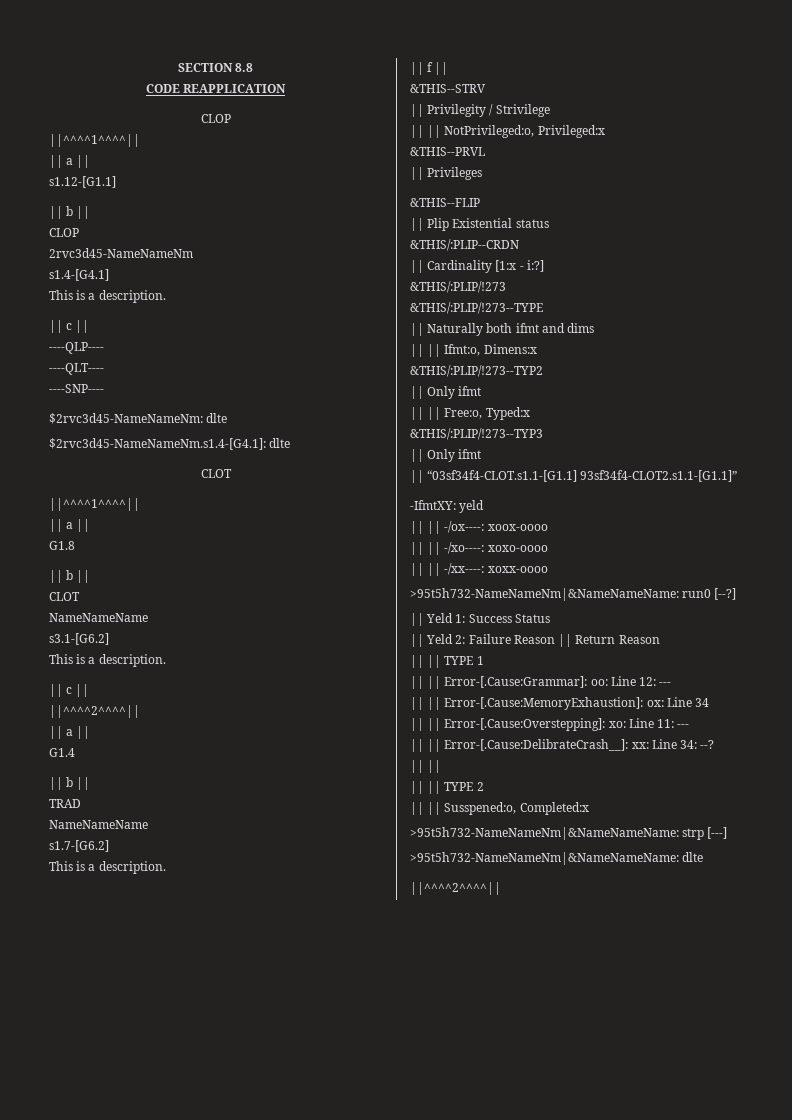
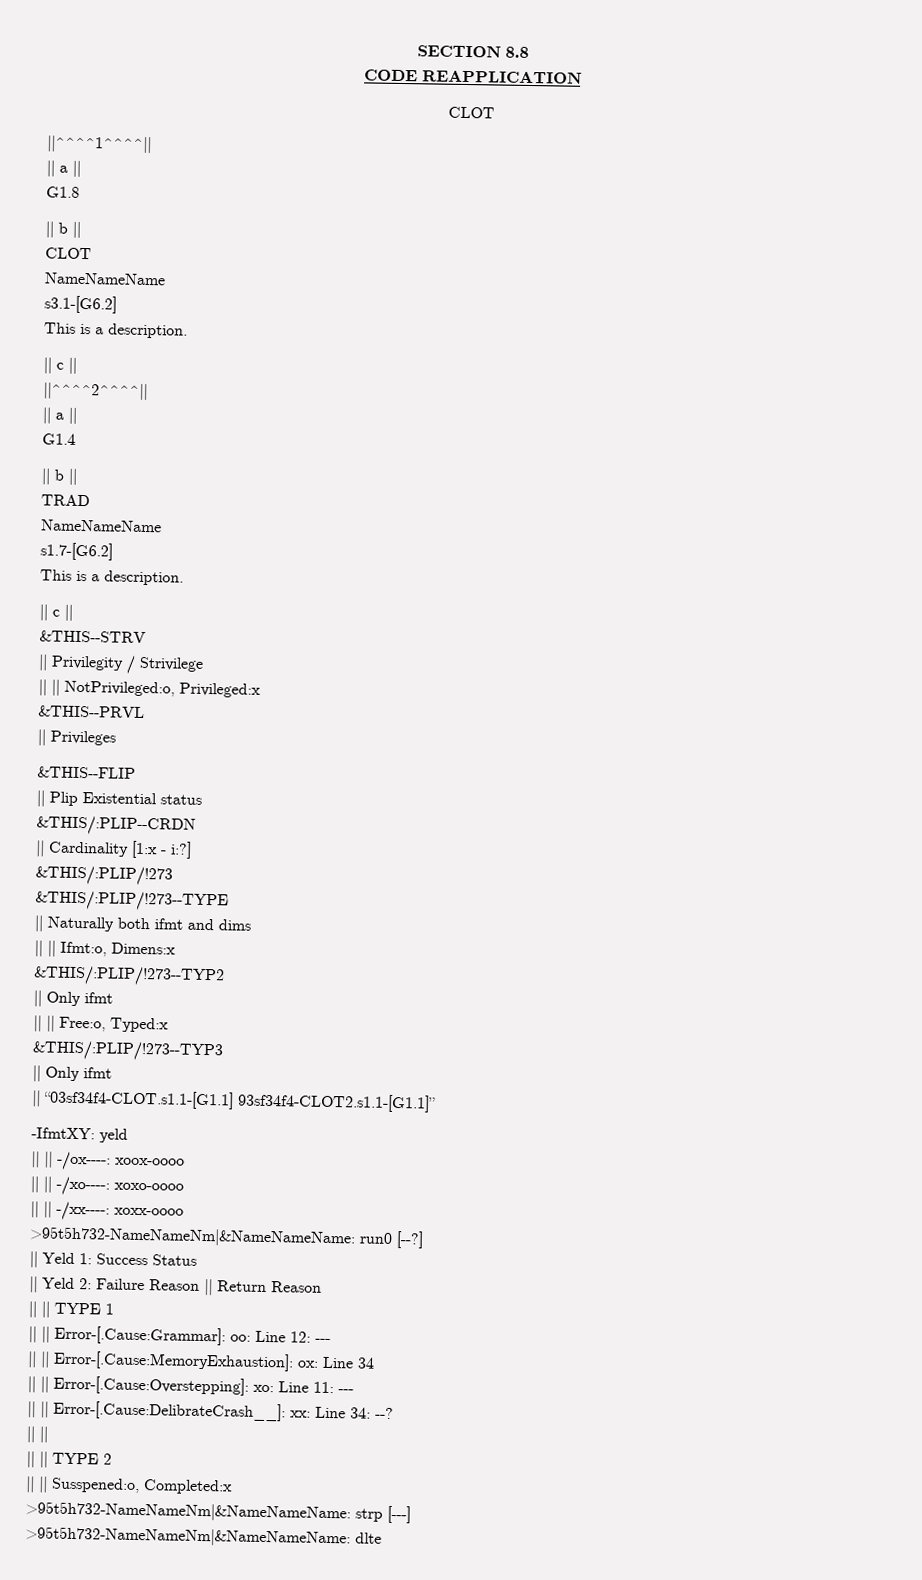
  CODE REAPPLICATION
- CLOP
- ||^^^^1^^^^||
- || a ||
- s1.12-[G1.1]
- || b ||
- CLOP
- 2rvc3d45-NameNameNm
- s1.4-[G4.1]
- This is a description.
- || c ||
- ----QLP----
- ----QLT----
- ----SNP----
- $2rvc3d45-NameNameNm: dlte
- $2rvc3d45-NameNameNm.s1.4-[G4.1]: dlte
  s1.7-[G6.2]
  This is a description.
- || f ||
+ || c ||
  >95t5h732-NameNameNm|&NameNameName: dlte
- ||^^^^2^^^^||

